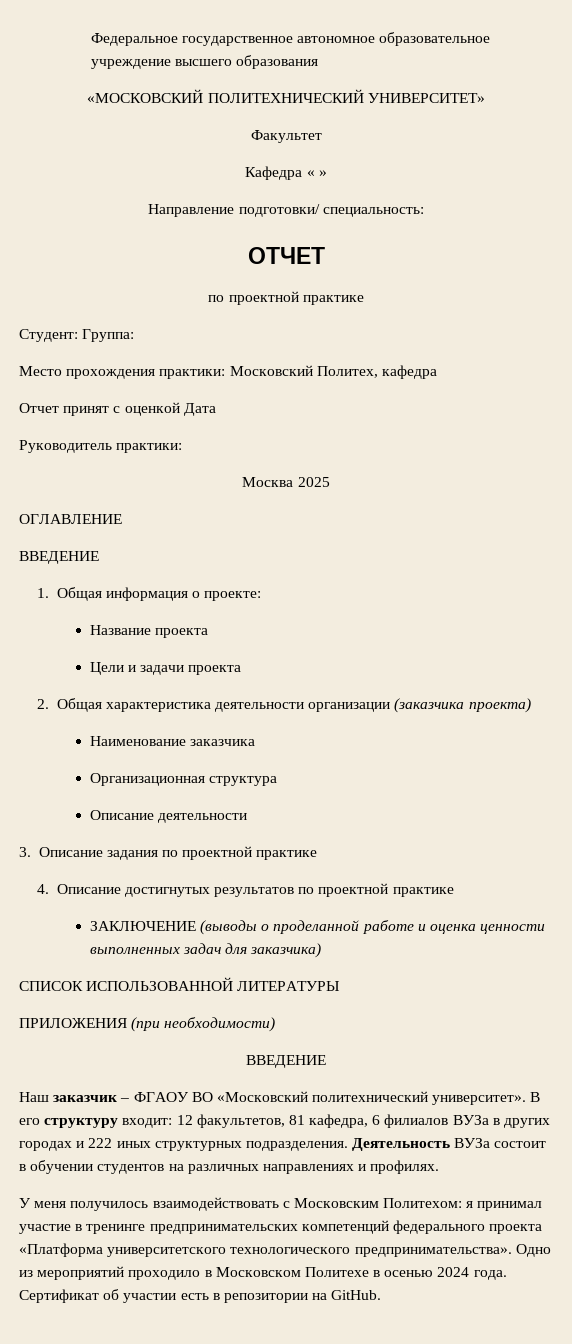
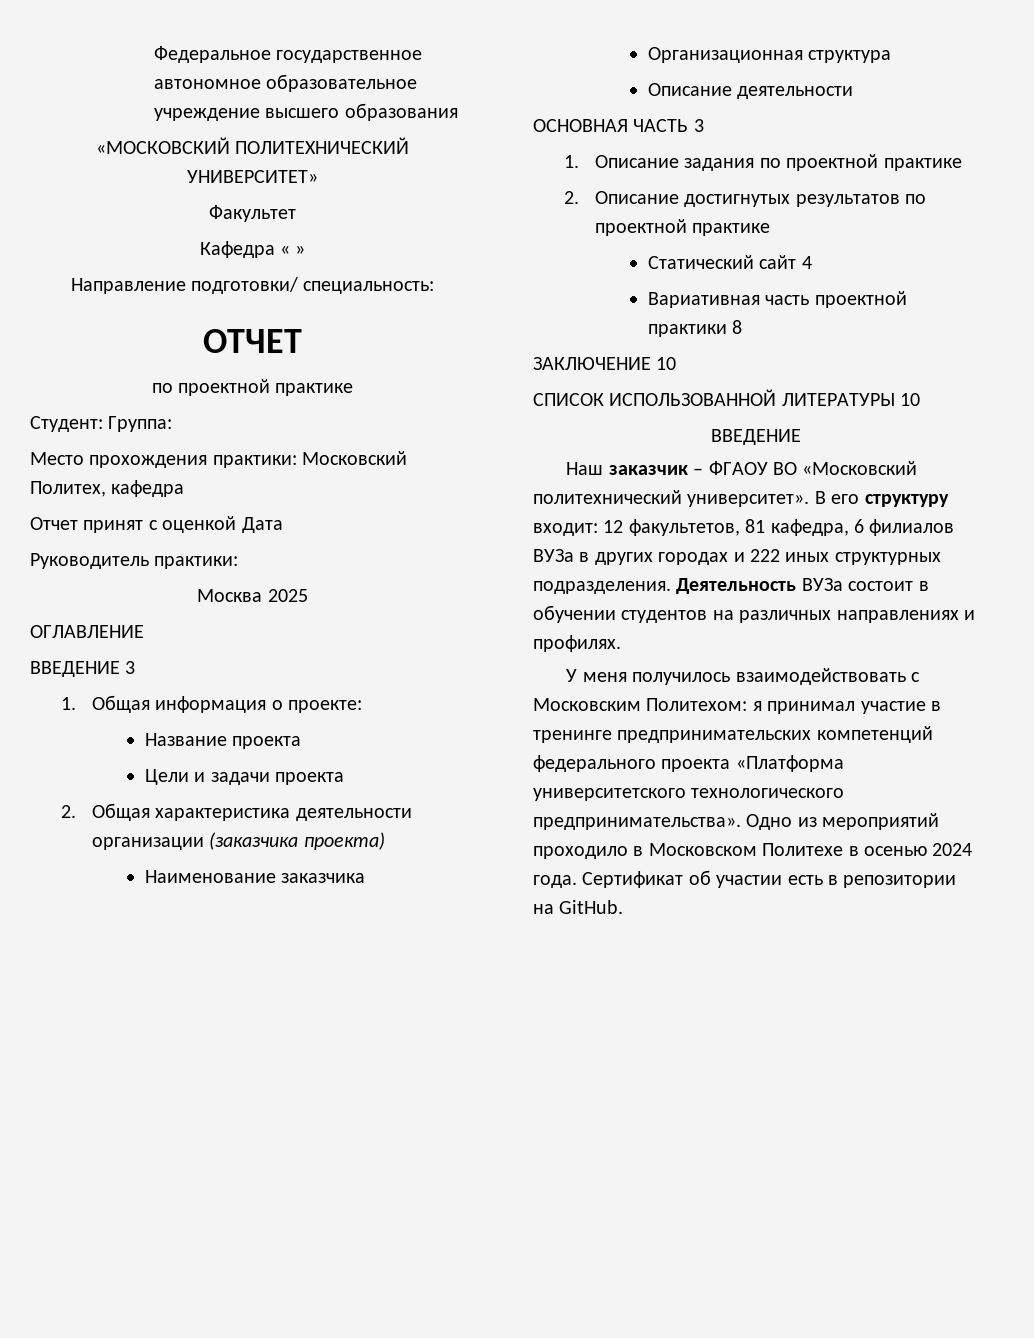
  ОГЛАВЛЕНИЕ
- ВВЕДЕНИЕ
+ ВВЕДЕНИЕ 3
- 3. Описание задания по проектной практике
+ ОСНОВНАЯ ЧАСТЬ 3
+ 1. Описание задания по проектной практике
- 4. Описание достигнутых результатов по проектной практике
+ 2. Описание достигнутых результатов по проектной практике
- ЗАКЛЮЧЕНИЕ (выводы о проделанной работе и оценка ценности выполненных задач для заказчика)
+ Статический сайт 4
+ Вариативная часть проектной практики 8
+ ЗАКЛЮЧЕНИЕ 10
- СПИСОК ИСПОЛЬЗОВАННОЙ ЛИТЕРАТУРЫ
- ПРИЛОЖЕНИЯ (при необходимости)
+ СПИСОК ИСПОЛЬЗОВАННОЙ ЛИТЕРАТУРЫ 10

